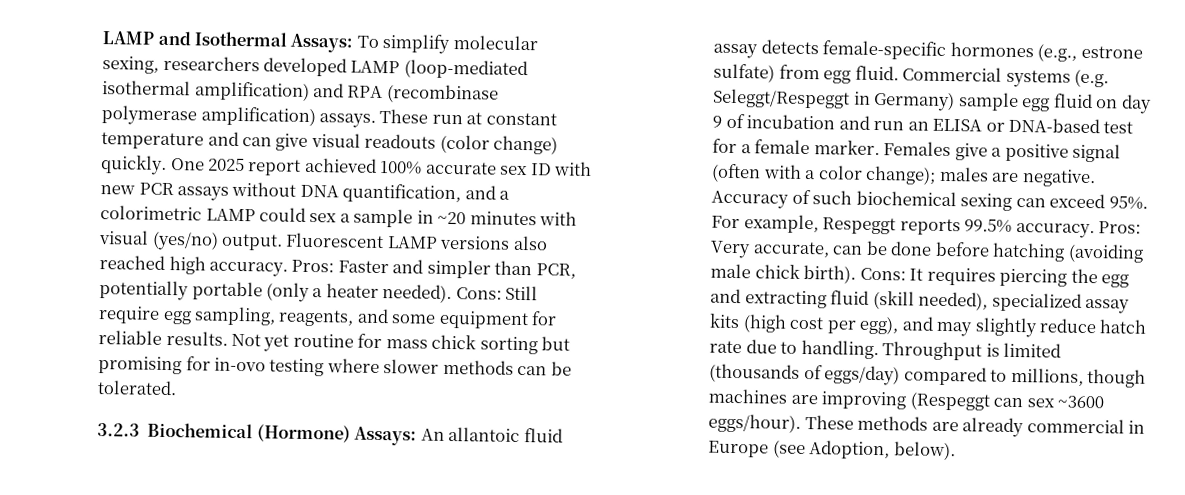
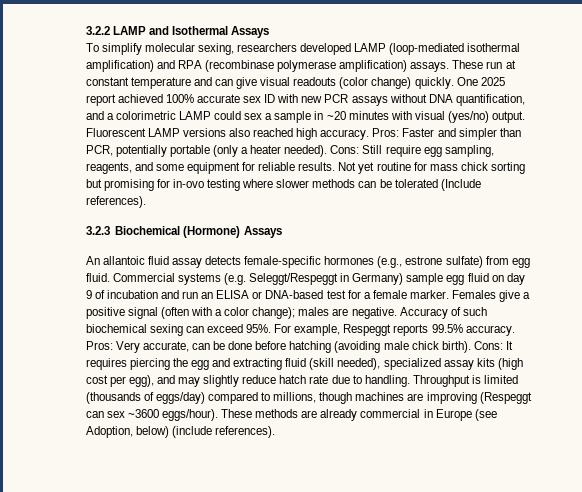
- LAMP and Isothermal Assays: To simplify molecular sexing, researchers developed LAMP (loop-mediated isothermal amplification) and RPA (recombinase polymerase amplification) assays.
+ 3.2.2 LAMP and Isothermal Assays
+ To simplify molecular sexing, researchers developed LAMP (loop-mediated isothermal amplification) and RPA (recombinase polymerase amplification) assays.
- Not yet routine for mass chick sorting but promising for in-ovo testing where slower methods can be tolerated.
+ Not yet routine for mass chick sorting but promising for in-ovo testing where slower methods can be tolerated (Include references).
- 3.2.3 Biochemical (Hormone) Assays: An allantoic fluid assay detects female-specific hormones (e.g., estrone sulfate) from egg fluid.
+ 3.2.3 Biochemical (Hormone) Assays
+ An allantoic fluid assay detects female-specific hormones (e.g., estrone sulfate) from egg fluid.
- These methods are already commercial in Europe (see Adoption, below).
+ These methods are already commercial in Europe (see Adoption, below) (include references).

